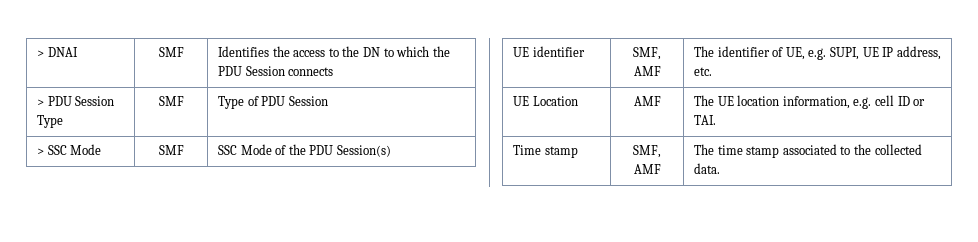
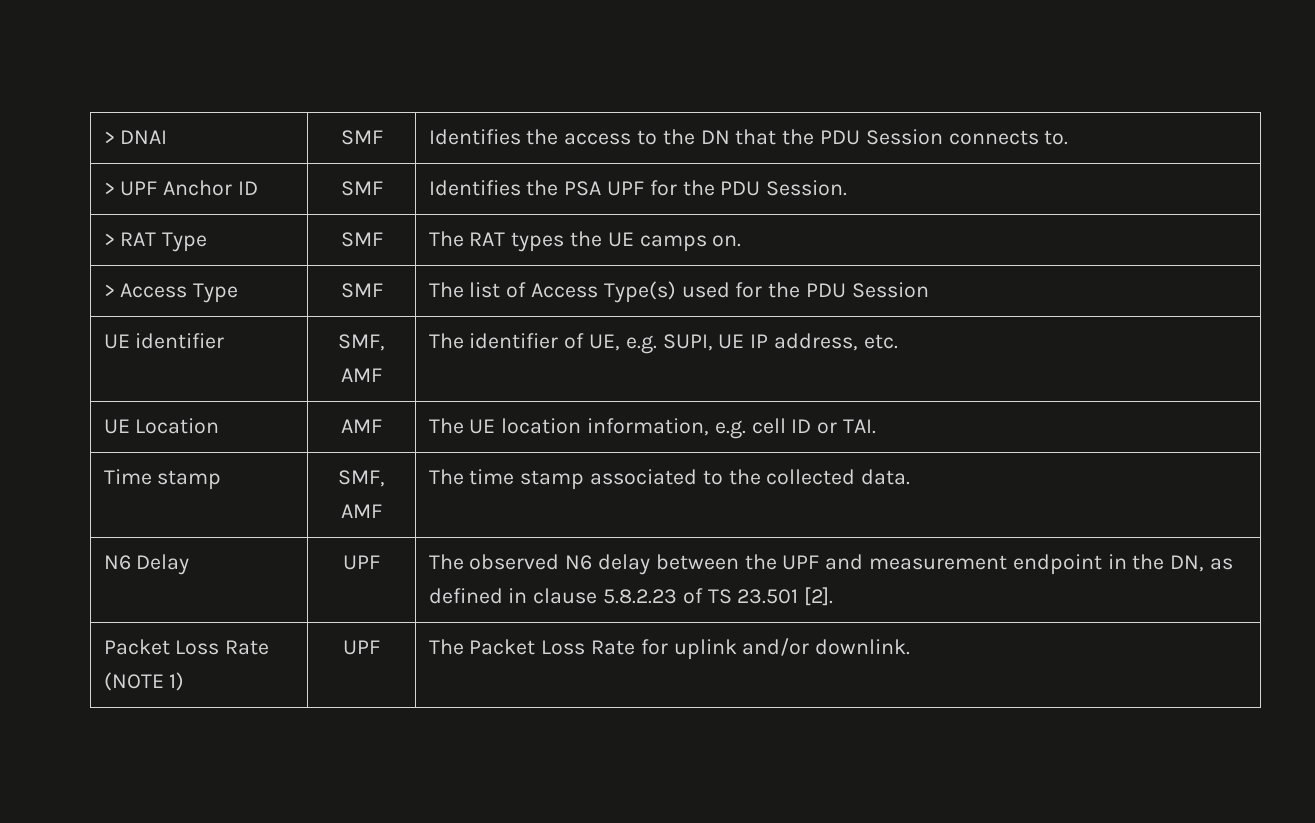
- > DNAI | SMF | Identifies the access to the DN to which the PDU Session connects
- > PDU Session Type | SMF | Type of PDU Session
- > SSC Mode | SMF | SSC Mode of the PDU Session(s)
+ > DNAI | SMF | Identifies the access to the DN that the PDU Session connects to.
+ > UPF Anchor ID | SMF | Identifies the PSA UPF for the PDU Session.
+ > RAT Type | SMF | The RAT types the UE camps on.
+ > Access Type | SMF | The list of Access Type(s) used for the PDU Session
+ N6 Delay | UPF | The observed N6 delay between the UPF and measurement endpoint in the DN, as defined in clause 5.8.2.23 of TS 23.501 [2].
+ Packet Loss Rate (NOTE 1) | UPF | The Packet Loss Rate for uplink and/or downlink.

